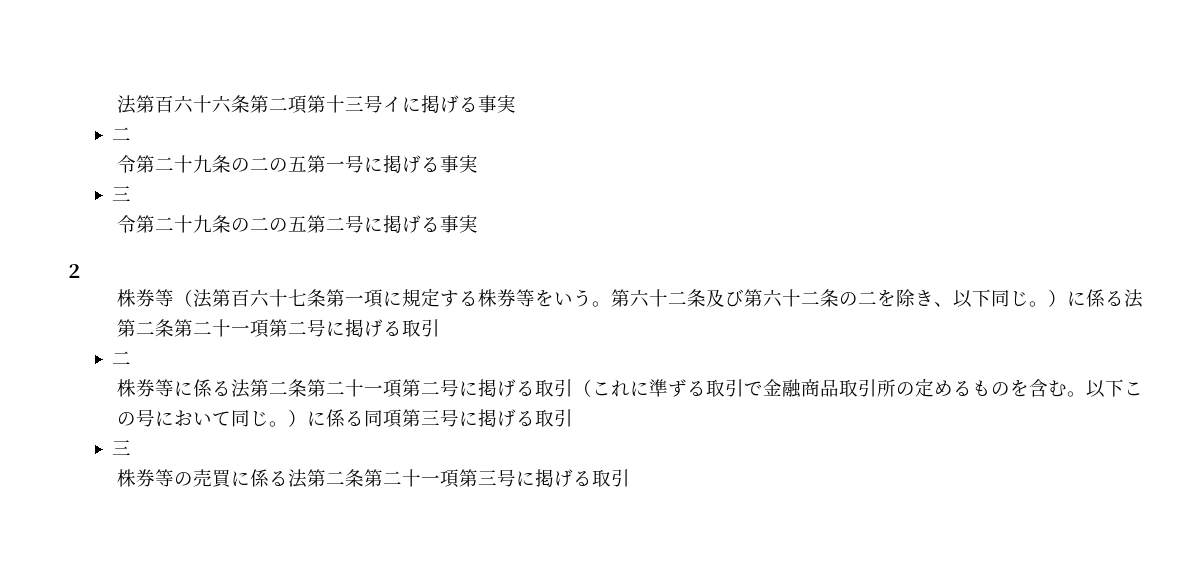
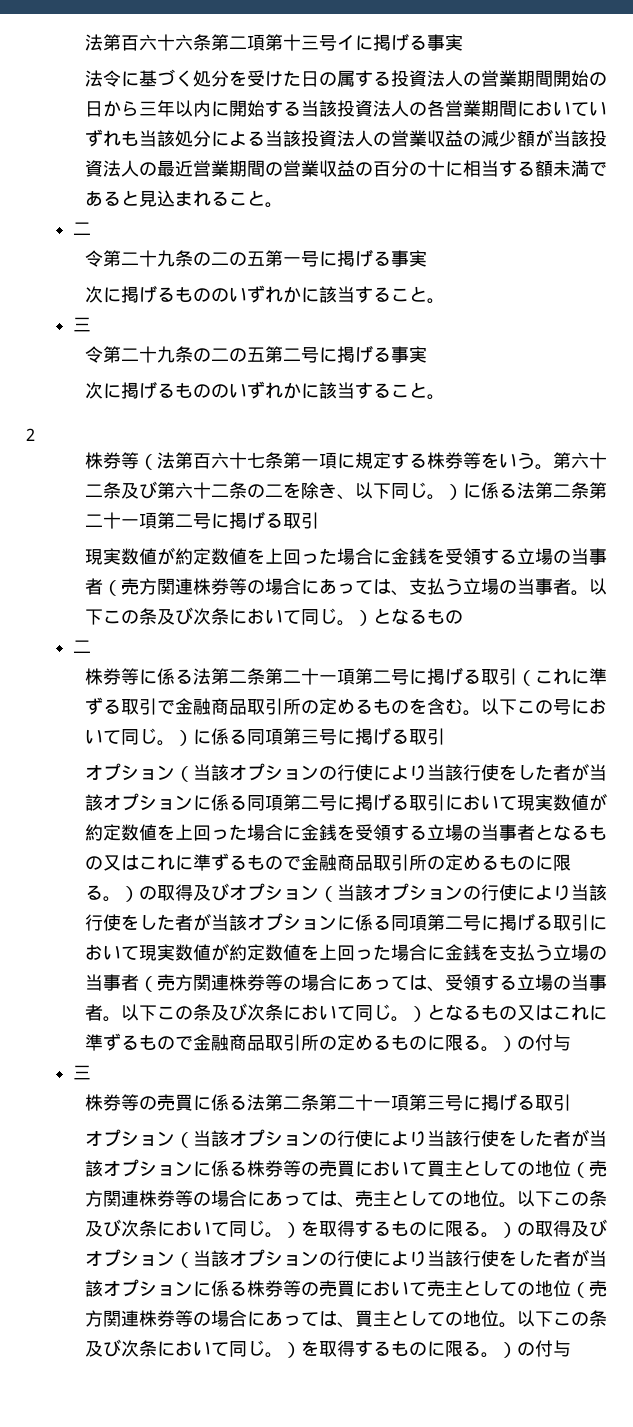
+ 法令に基づく処分を受けた日の属する投資法人の営業期間開始の日から三年以内に開始する当該投資法人の各営業期間においていずれも当該処分による当該投資法人の営業収益の減少額が当該投資法人の最近営業期間の営業収益の百分の十に相当する額未満であると見込まれること。
  令第二十九条の二の五第一号に掲げる事実
+ 次に掲げるもののいずれかに該当すること。
  令第二十九条の二の五第二号に掲げる事実
+ 次に掲げるもののいずれかに該当すること。
+ 現実数値が約定数値を上回った場合に金銭を受領する立場の当事者（売方関連株券等の場合にあっては、支払う立場の当事者。以下この条及び次条において同じ。）となるもの
+ オプション（当該オプションの行使により当該行使をした者が当該オプションに係る同項第二号に掲げる取引において現実数値が約定数値を上回った場合に金銭を受領する立場の当事者となるもの又はこれに準ずるもので金融商品取引所の定めるものに限る。）の取得及びオプション（当該オプションの行使により当該行使をした者が当該オプションに係る同項第二号に掲げる取引において現実数値が約定数値を上回った場合に金銭を支払う立場の当事者（売方関連株券等の場合にあっては、受領する立場の当事者。以下この条及び次条において同じ。）となるもの又はこれに準ずるもので金融商品取引所の定めるものに限る。）の付与
+ オプション（当該オプションの行使により当該行使をした者が当該オプションに係る株券等の売買において買主としての地位（売方関連株券等の場合にあっては、売主としての地位。以下この条及び次条において同じ。）を取得するものに限る。）の取得及びオプション（当該オプションの行使により当該行使をした者が当該オプションに係る株券等の売買において売主としての地位（売方関連株券等の場合にあっては、買主としての地位。以下この条及び次条において同じ。）を取得するものに限る。）の付与

